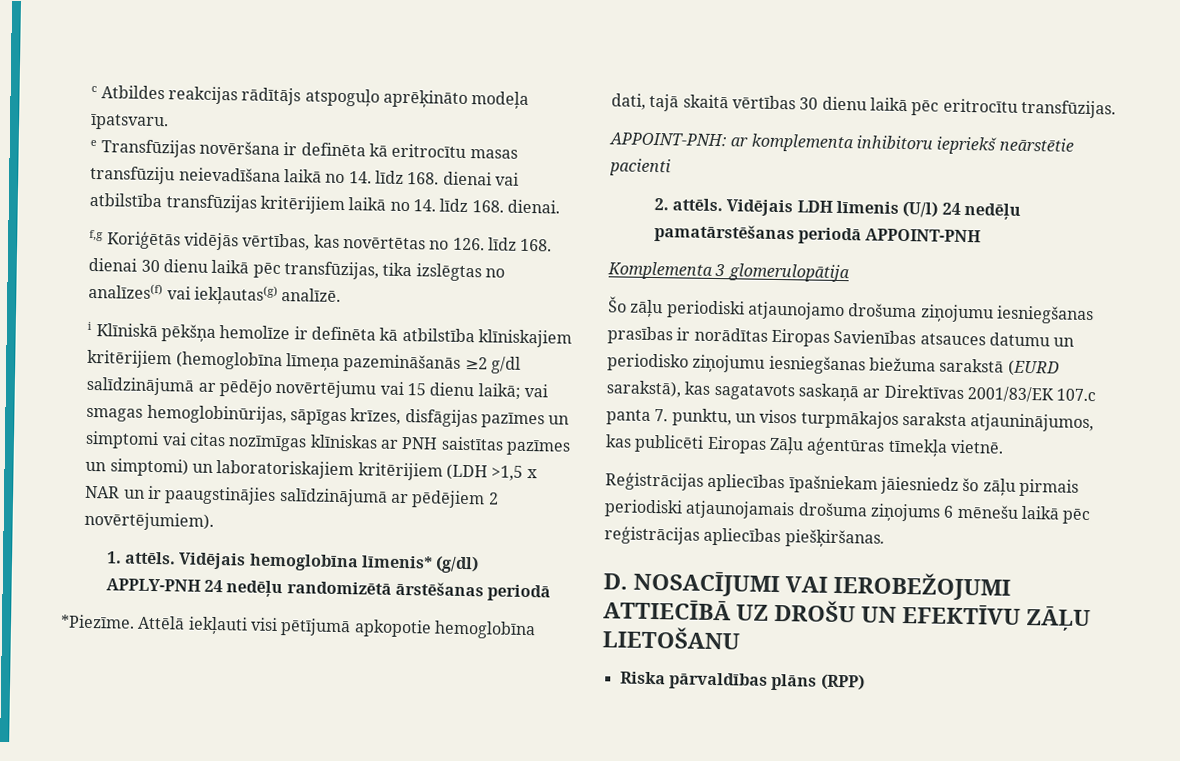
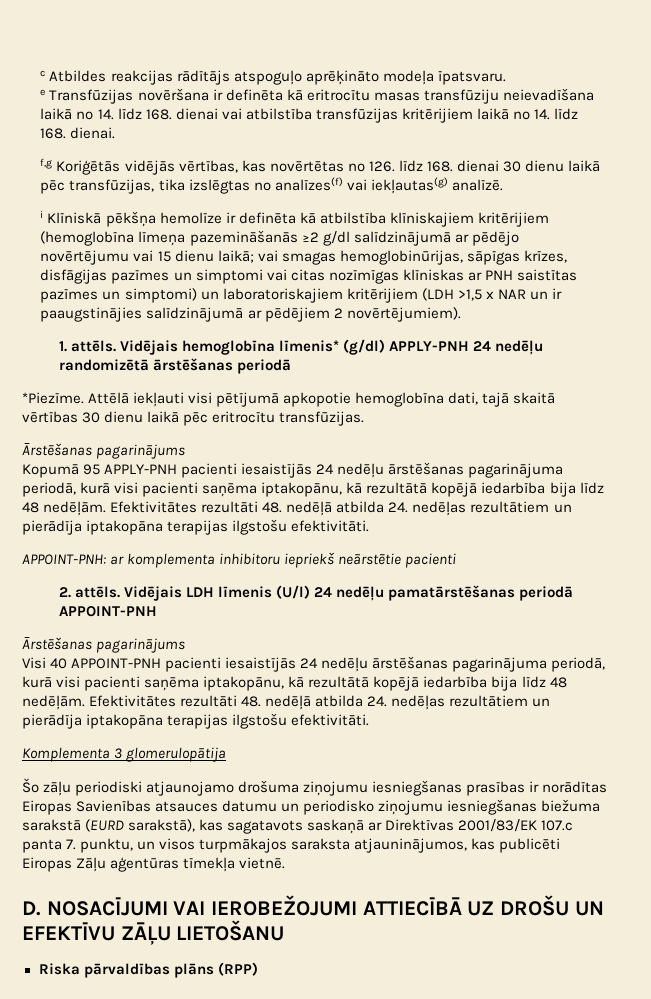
  Attēlā iekļauti visi pētījumā apkopotie hemoglobīna dati, tajā skaitā vērtības 30 dienu laikā pēc eritrocītu transfūzijas.
+ Ārstēšanas pagarinājums
+ Kopumā 95 APPLY-PNH pacienti iesaistījās 24 nedēļu ārstēšanas pagarinājuma periodā, kurā visi pacienti saņēma iptakopānu, kā rezultātā kopējā iedarbība bija līdz 48 nedēļām. Efektivitātes rezultāti 48. nedēļā atbilda 24. nedēļas rezultātiem un pierādīja iptakopāna terapijas ilgstošu efektivitāti.
  Vidējais LDH līmenis (U/l) 24 nedēļu pamatārstēšanas periodā APPOINT-PNH
+ Ārstēšanas pagarinājums
+ Visi 40 APPOINT-PNH pacienti iesaistījās 24 nedēļu ārstēšanas pagarinājuma periodā, kurā visi pacienti saņēma iptakopānu, kā rezultātā kopējā iedarbība bija līdz 48 nedēļām. Efektivitātes rezultāti 48. nedēļā atbilda 24. nedēļas rezultātiem un pierādīja iptakopāna terapijas ilgstošu efektivitāti.
- Reģistrācijas apliecības īpašniekam jāiesniedz šo zāļu pirmais periodiski atjaunojamais drošuma ziņojums 6 mēnešu laikā pēc reģistrācijas apliecības piešķiršanas.

